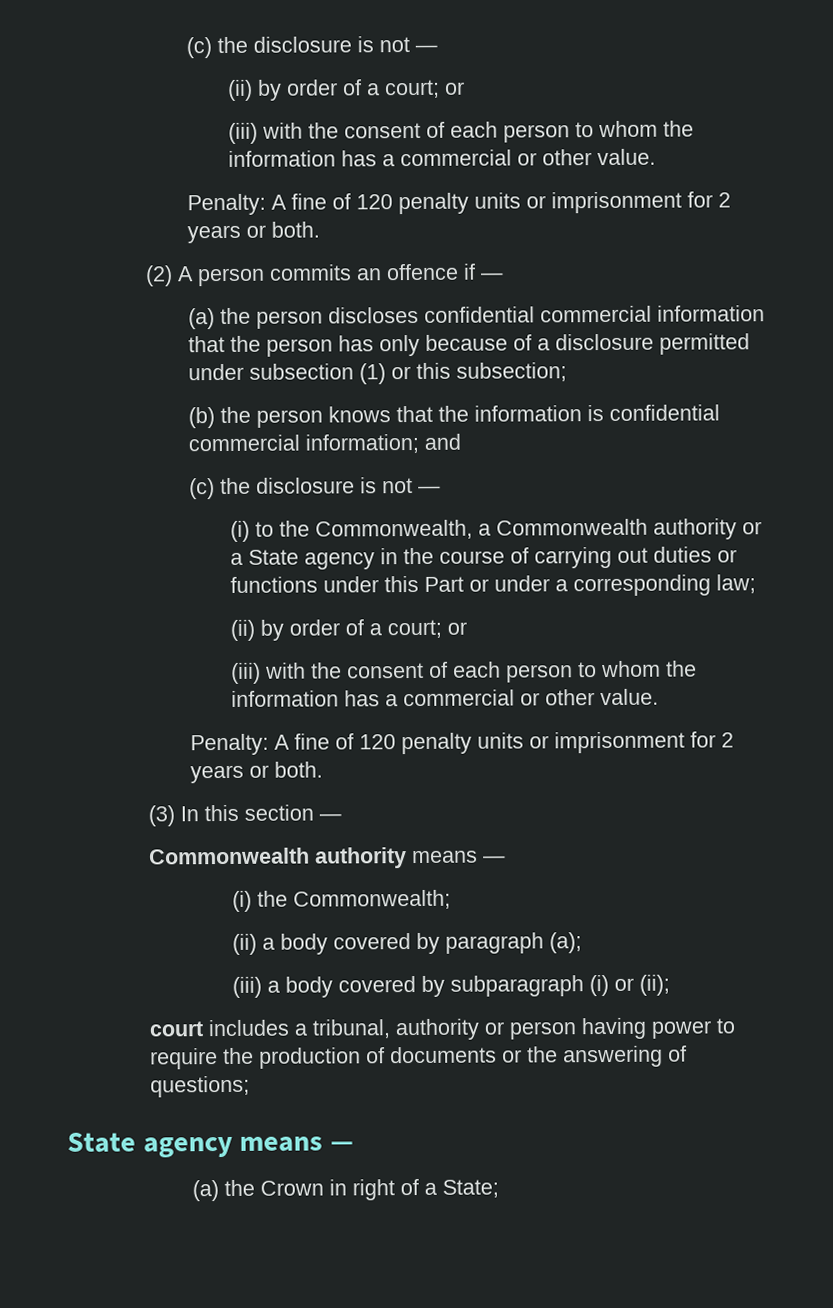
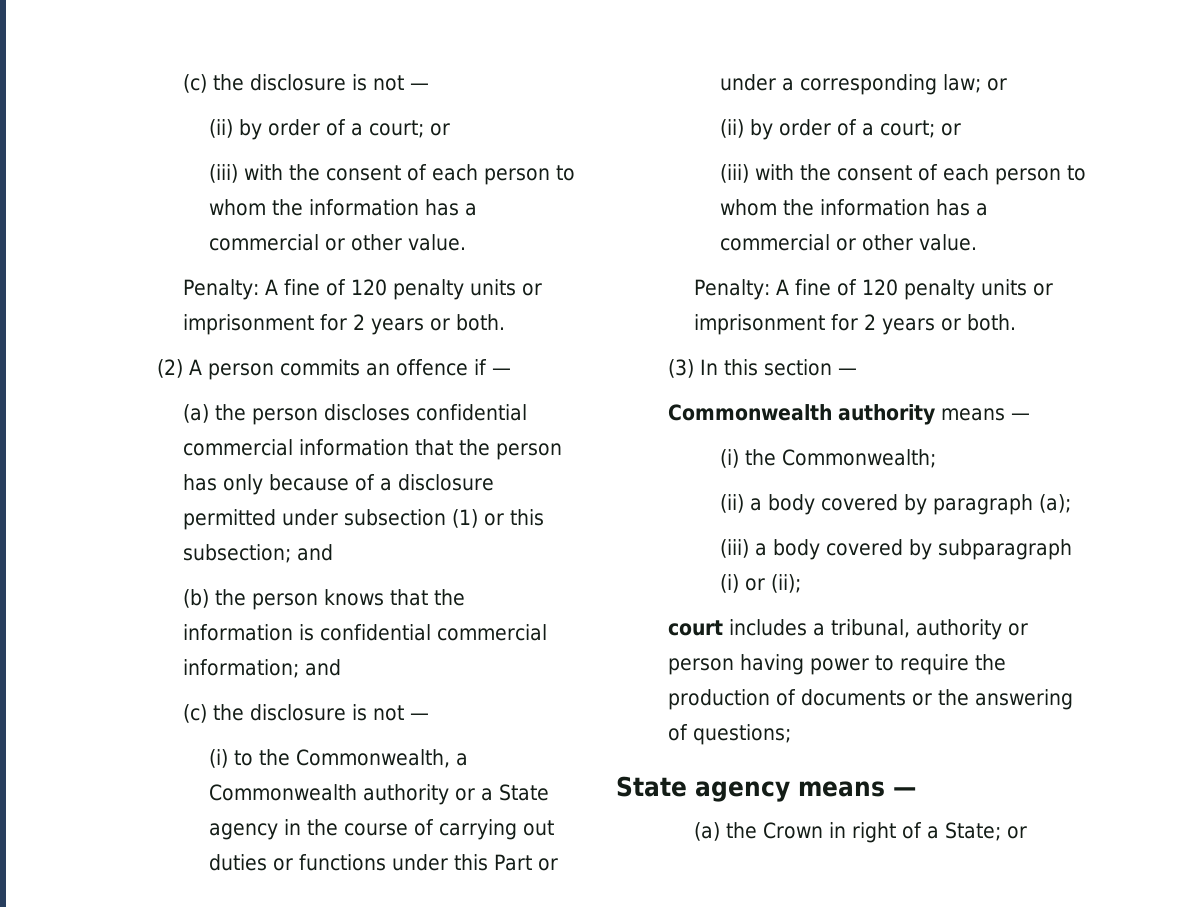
- (a) the person discloses confidential commercial information that the person has only because of a disclosure permitted under subsection (1) or this subsection;
+ (a) the person discloses confidential commercial information that the person has only because of a disclosure permitted under subsection (1) or this subsection; and
- (i) to the Commonwealth, a Commonwealth authority or a State agency in the course of carrying out duties or functions under this Part or under a corresponding law;
+ (i) to the Commonwealth, a Commonwealth authority or a State agency in the course of carrying out duties or functions under this Part or under a corresponding law; or
- (a) the Crown in right of a State;
+ (a) the Crown in right of a State; or

